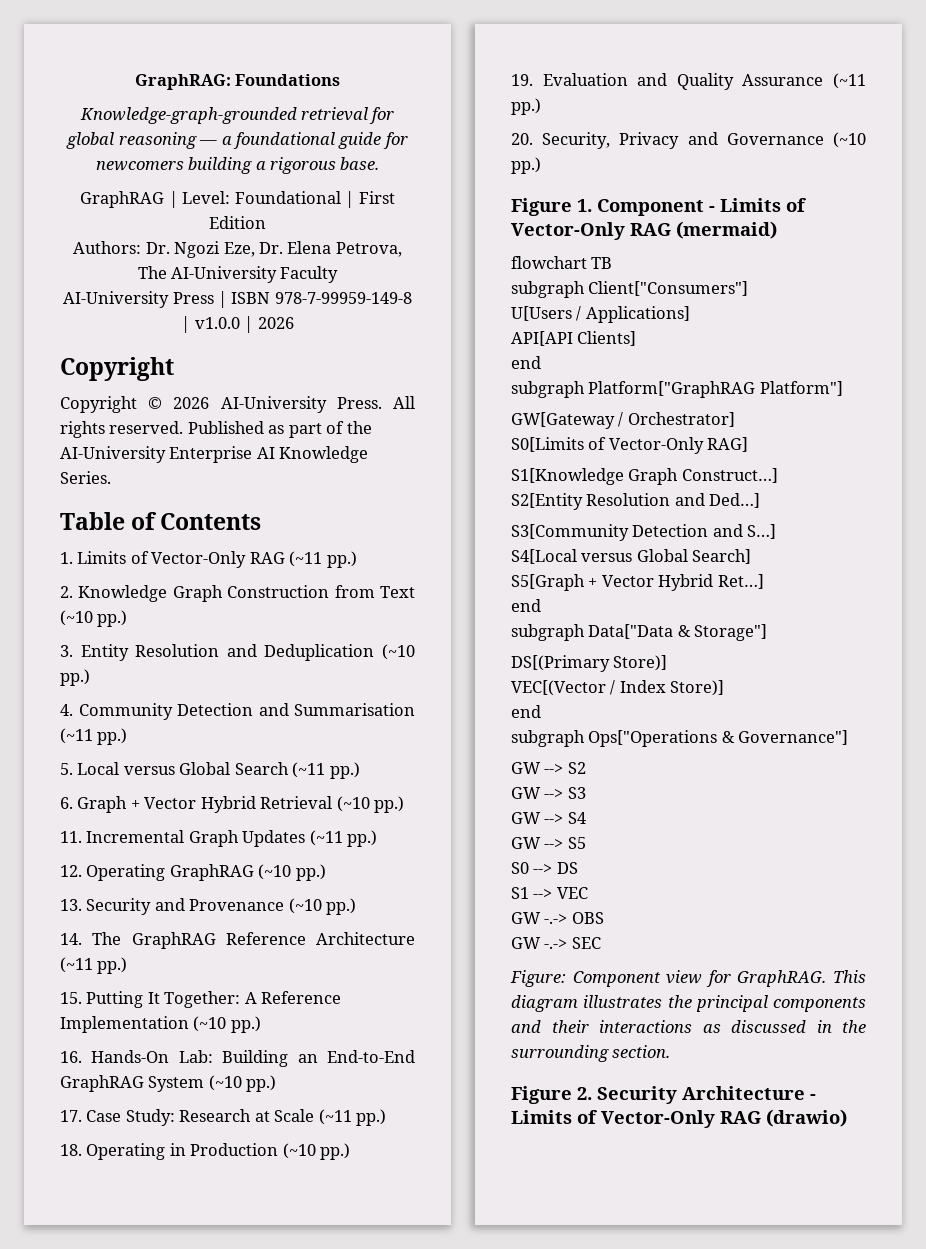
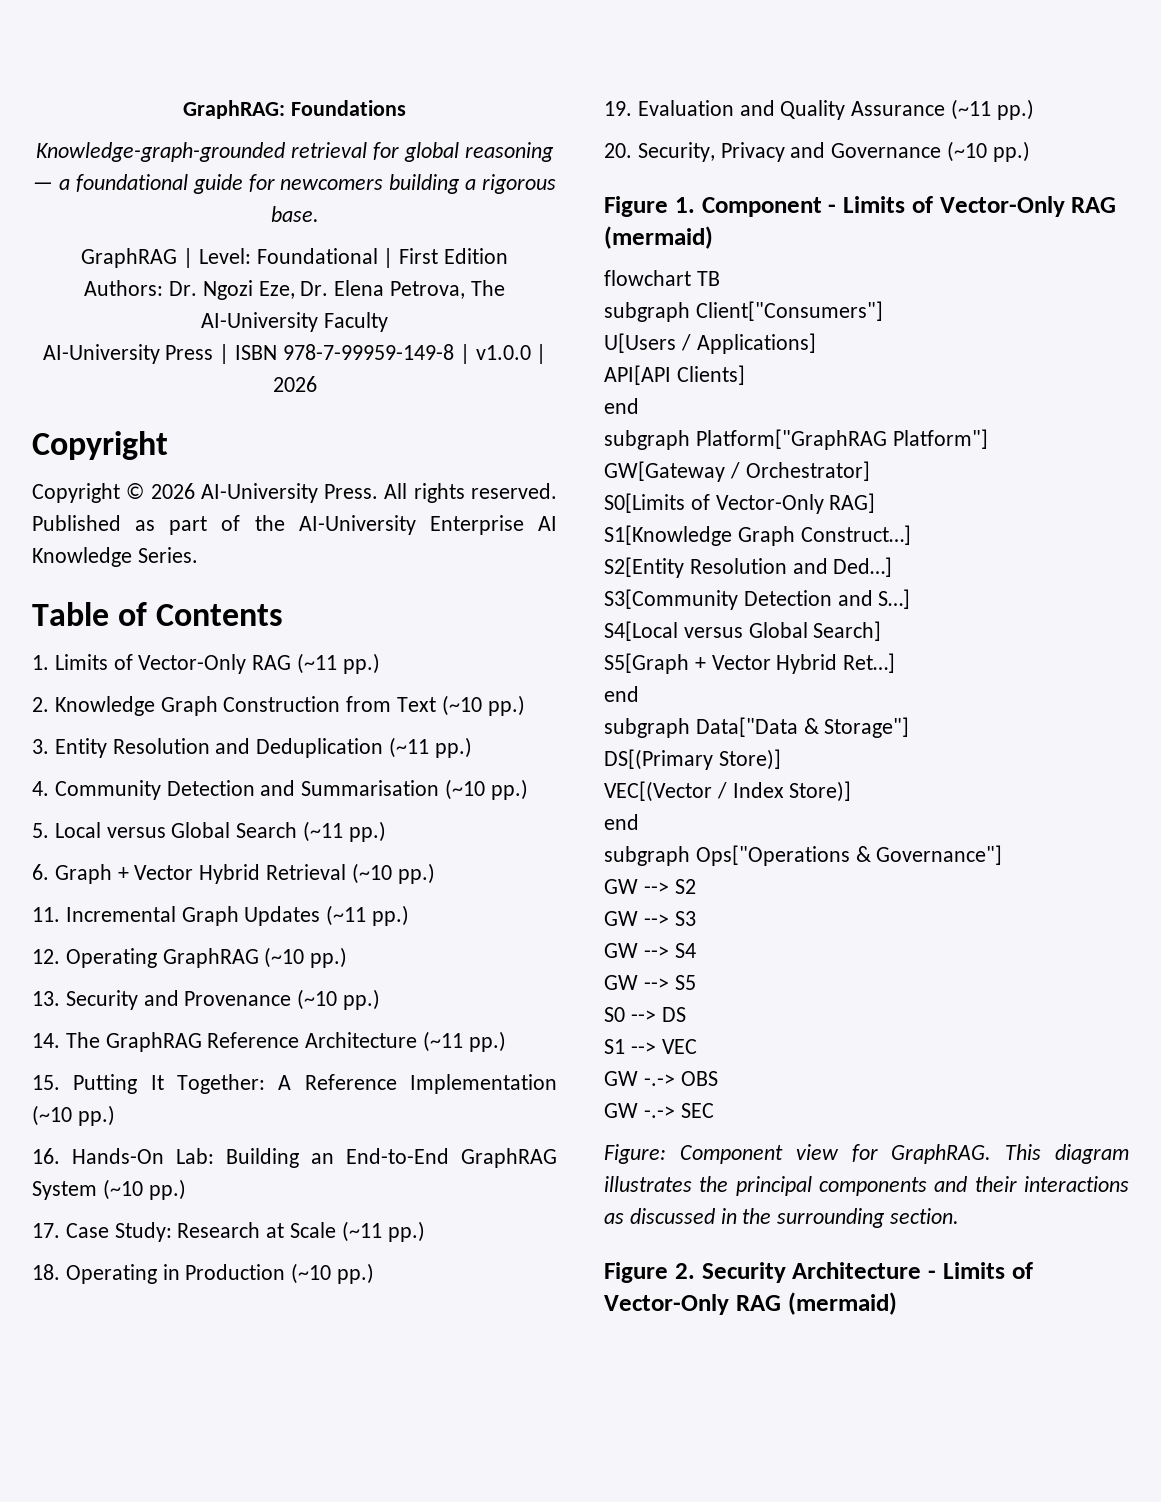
- 3. Entity Resolution and Deduplication (~10 pp.)
+ 3. Entity Resolution and Deduplication (~11 pp.)
- 4. Community Detection and Summarisation (~11 pp.)
+ 4. Community Detection and Summarisation (~10 pp.)
- Figure 2. Security Architecture - Limits of Vector-Only RAG (drawio)
+ Figure 2. Security Architecture - Limits of Vector-Only RAG (mermaid)

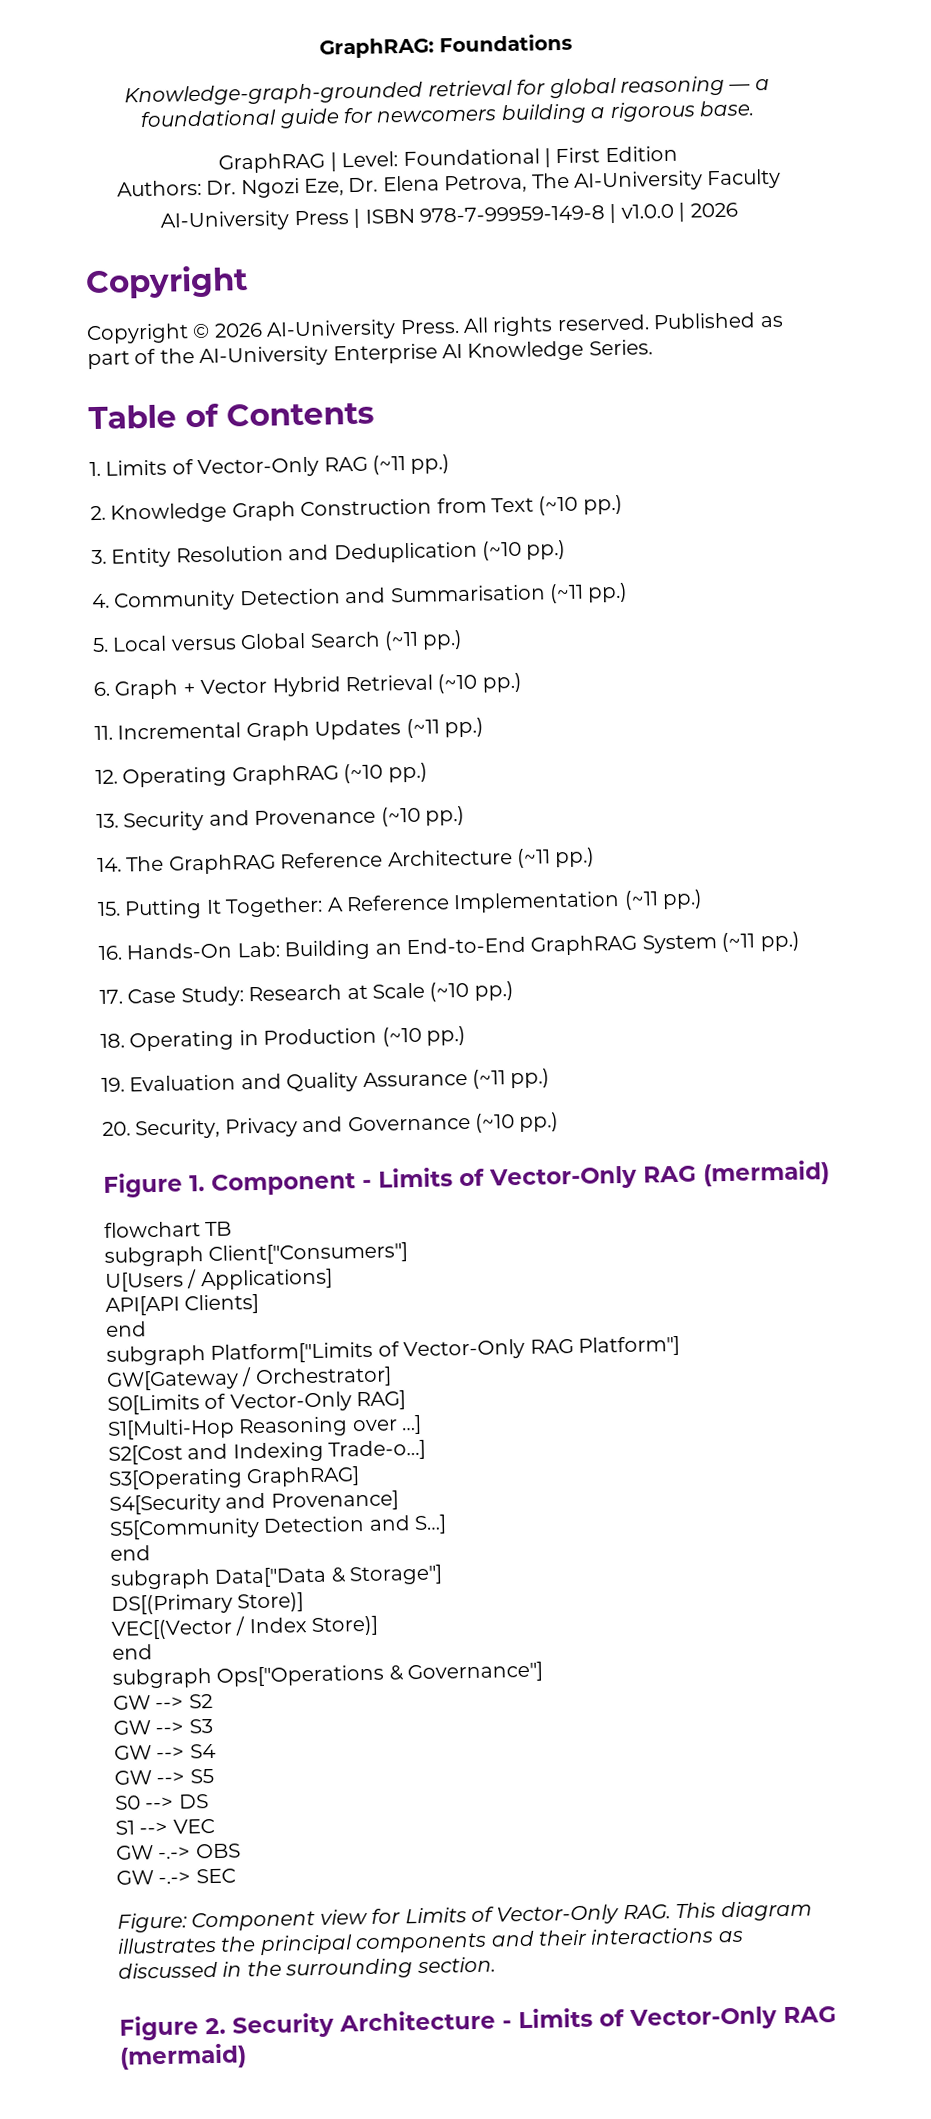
- 3. Entity Resolution and Deduplication (~11 pp.)
+ 3. Entity Resolution and Deduplication (~10 pp.)
- 4. Community Detection and Summarisation (~10 pp.)
+ 4. Community Detection and Summarisation (~11 pp.)
- 15. Putting It Together: A Reference Implementation (~10 pp.)
+ 15. Putting It Together: A Reference Implementation (~11 pp.)
- 16. Hands-On Lab: Building an End-to-End GraphRAG System (~10 pp.)
+ 16. Hands-On Lab: Building an End-to-End GraphRAG System (~11 pp.)
- 17. Case Study: Research at Scale (~11 pp.)
+ 17. Case Study: Research at Scale (~10 pp.)
- subgraph Platform["GraphRAG Platform"]
+ subgraph Platform["Limits of Vector-Only RAG Platform"]
- S1[Knowledge Graph Construct…]
- S2[Entity Resolution and Ded…]
- S3[Community Detection and S…]
- S4[Local versus Global Search]
- S5[Graph + Vector Hybrid Ret…]
+ S1[Multi-Hop Reasoning over …]
+ S2[Cost and Indexing Trade-o…]
+ S3[Operating GraphRAG]
+ S4[Security and Provenance]
+ S5[Community Detection and S…]
- Figure: Component view for GraphRAG. This diagram illustrates the principal components and their interactions as discussed in the surrounding section.
+ Figure: Component view for Limits of Vector-Only RAG. This diagram illustrates the principal components and their interactions as discussed in the surrounding section.

